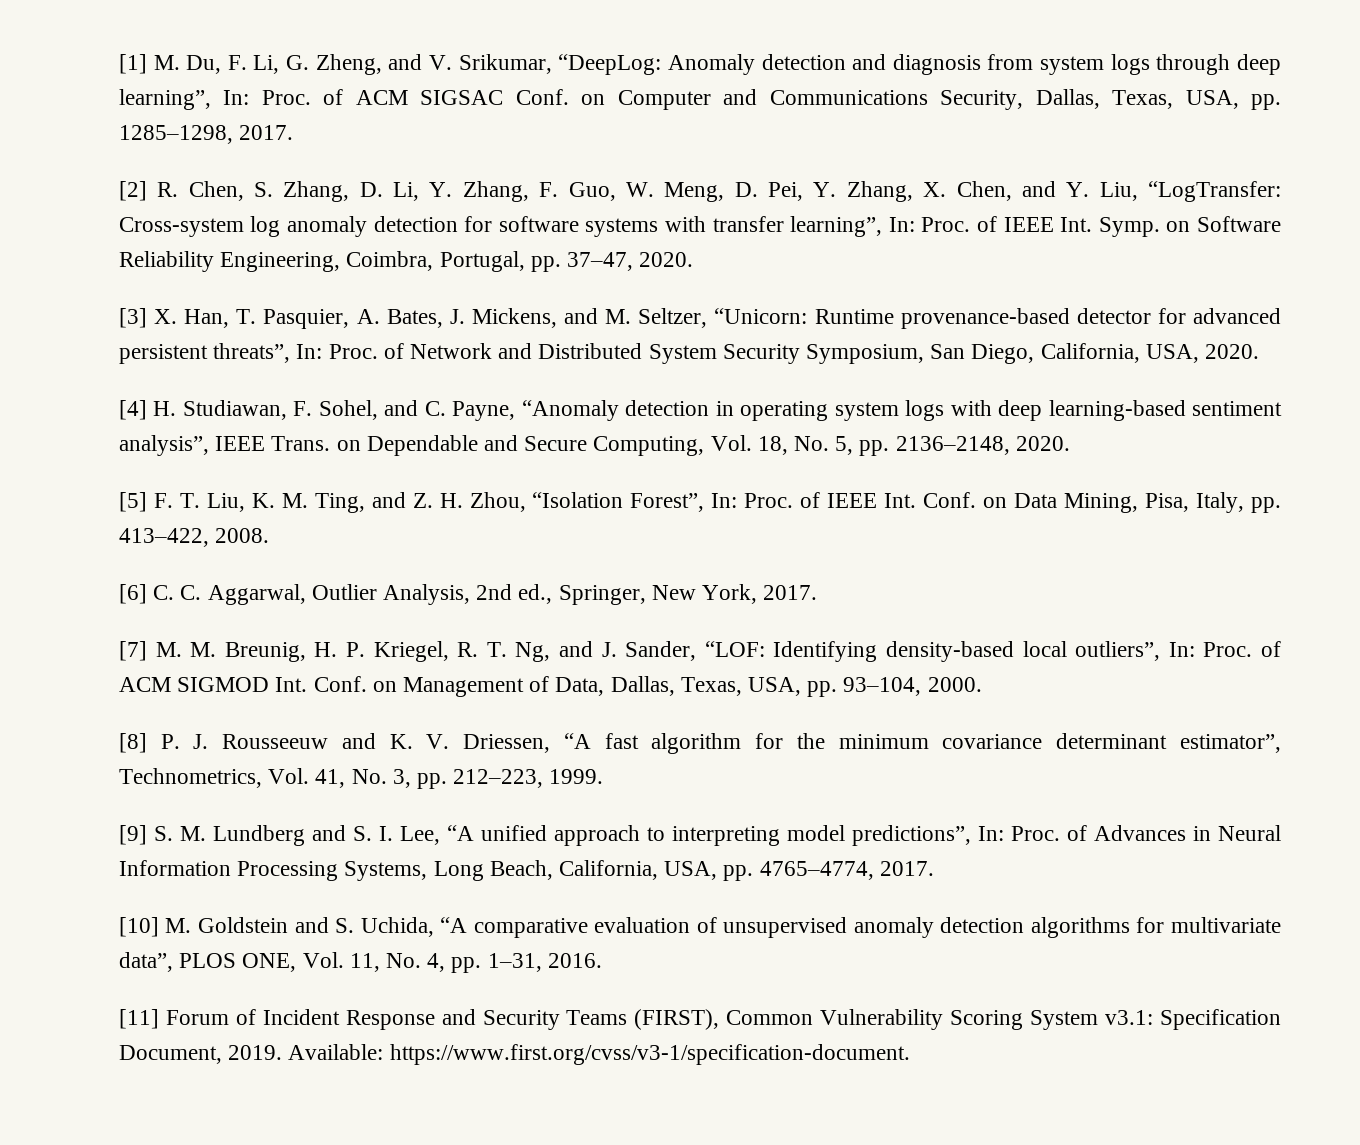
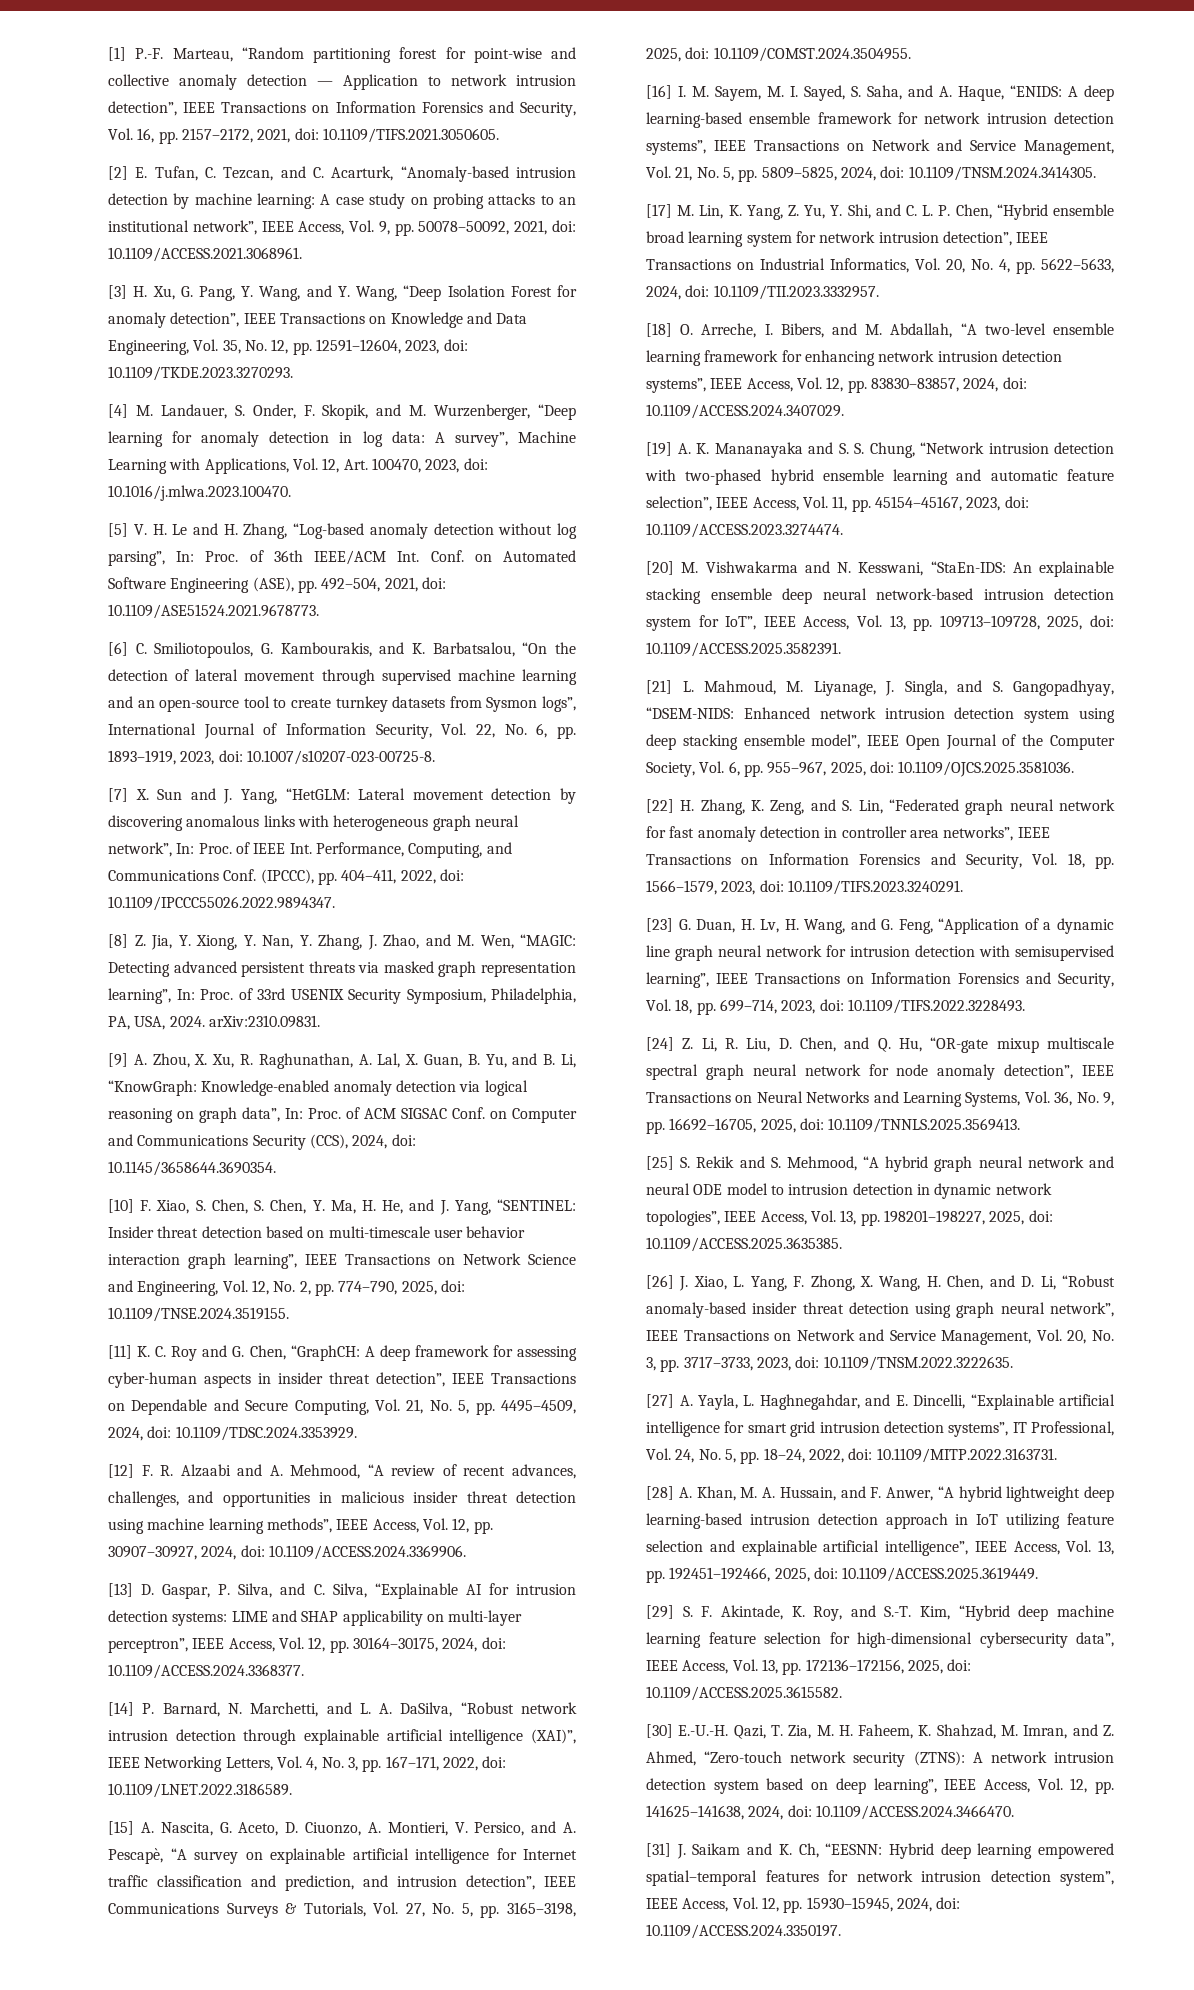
- [1] M. Du, F. Li, G. Zheng, and V. Srikumar, “DeepLog: Anomaly detection and diagnosis from system logs through deep learning”, In: Proc. of ACM SIGSAC Conf. on Computer and Communications Security, Dallas, Texas, USA, pp. 1285–1298, 2017.
- [2] R. Chen, S. Zhang, D. Li, Y. Zhang, F. Guo, W. Meng, D. Pei, Y. Zhang, X. Chen, and Y. Liu, “LogTransfer: Cross-system log anomaly detection for software systems with transfer learning”, In: Proc. of IEEE Int. Symp. on Software Reliability Engineering, Coimbra, Portugal, pp. 37–47, 2020.
- [3] X. Han, T. Pasquier, A. Bates, J. Mickens, and M. Seltzer, “Unicorn: Runtime provenance-based detector for advanced persistent threats”, In: Proc. of Network and Distributed System Security Symposium, San Diego, California, USA, 2020.
- [4] H. Studiawan, F. Sohel, and C. Payne, “Anomaly detection in operating system logs with deep learning-based sentiment analysis”, IEEE Trans. on Dependable and Secure Computing, Vol. 18, No. 5, pp. 2136–2148, 2020.
- [5] F. T. Liu, K. M. Ting, and Z. H. Zhou, “Isolation Forest”, In: Proc. of IEEE Int. Conf. on Data Mining, Pisa, Italy, pp. 413–422, 2008.
- [6] C. C. Aggarwal, Outlier Analysis, 2nd ed., Springer, New York, 2017.
- [7] M. M. Breunig, H. P. Kriegel, R. T. Ng, and J. Sander, “LOF: Identifying density-based local outliers”, In: Proc. of ACM SIGMOD Int. Conf. on Management of Data, Dallas, Texas, USA, pp. 93–104, 2000.
- [8] P. J. Rousseeuw and K. V. Driessen, “A fast algorithm for the minimum covariance determinant estimator”, Technometrics, Vol. 41, No. 3, pp. 212–223, 1999.
- [9] S. M. Lundberg and S. I. Lee, “A unified approach to interpreting model predictions”, In: Proc. of Advances in Neural Information Processing Systems, Long Beach, California, USA, pp. 4765–4774, 2017.
- [10] M. Goldstein and S. Uchida, “A comparative evaluation of unsupervised anomaly detection algorithms for multivariate data”, PLOS ONE, Vol. 11, No. 4, pp. 1–31, 2016.
- [11] Forum of Incident Response and Security Teams (FIRST), Common Vulnerability Scoring System v3.1: Specification Document, 2019. Available: https://www.first.org/cvss/v3-1/specification-document.
+ [1] P.-F. Marteau, “Random partitioning forest for point-wise and collective anomaly detection — Application to network intrusion detection”, IEEE Transactions on Information Forensics and Security, Vol. 16, pp. 2157–2172, 2021, doi: 10.1109/TIFS.2021.3050605.
+ [2] E. Tufan, C. Tezcan, and C. Acarturk, “Anomaly-based intrusion detection by machine learning: A case study on probing attacks to an institutional network”, IEEE Access, Vol. 9, pp. 50078–50092, 2021, doi: 10.1109/ACCESS.2021.3068961.
+ [3] H. Xu, G. Pang, Y. Wang, and Y. Wang, “Deep Isolation Forest for anomaly detection”, IEEE Transactions on Knowledge and Data Engineering, Vol. 35, No. 12, pp. 12591–12604, 2023, doi: 10.1109/TKDE.2023.3270293.
+ [4] M. Landauer, S. Onder, F. Skopik, and M. Wurzenberger, “Deep learning for anomaly detection in log data: A survey”, Machine Learning with Applications, Vol. 12, Art. 100470, 2023, doi: 10.1016/j.mlwa.2023.100470.
+ [5] V. H. Le and H. Zhang, “Log-based anomaly detection without log parsing”, In: Proc. of 36th IEEE/ACM Int. Conf. on Automated Software Engineering (ASE), pp. 492–504, 2021, doi: 10.1109/ASE51524.2021.9678773.
+ [6] C. Smiliotopoulos, G. Kambourakis, and K. Barbatsalou, “On the detection of lateral movement through supervised machine learning and an open-source tool to create turnkey datasets from Sysmon logs”, International Journal of Information Security, Vol. 22, No. 6, pp. 1893–1919, 2023, doi: 10.1007/s10207-023-00725-8.
+ [7] X. Sun and J. Yang, “HetGLM: Lateral movement detection by discovering anomalous links with heterogeneous graph neural network”, In: Proc. of IEEE Int. Performance, Computing, and Communications Conf. (IPCCC), pp. 404–411, 2022, doi: 10.1109/IPCCC55026.2022.9894347.
+ [8] Z. Jia, Y. Xiong, Y. Nan, Y. Zhang, J. Zhao, and M. Wen, “MAGIC: Detecting advanced persistent threats via masked graph representation learning”, In: Proc. of 33rd USENIX Security Symposium, Philadelphia, PA, USA, 2024. arXiv:2310.09831.
+ [9] A. Zhou, X. Xu, R. Raghunathan, A. Lal, X. Guan, B. Yu, and B. Li, “KnowGraph: Knowledge-enabled anomaly detection via logical reasoning on graph data”, In: Proc. of ACM SIGSAC Conf. on Computer and Communications Security (CCS), 2024, doi: 10.1145/3658644.3690354.
+ [10] F. Xiao, S. Chen, S. Chen, Y. Ma, H. He, and J. Yang, “SENTINEL: Insider threat detection based on multi-timescale user behavior interaction graph learning”, IEEE Transactions on Network Science and Engineering, Vol. 12, No. 2, pp. 774–790, 2025, doi: 10.1109/TNSE.2024.3519155.
+ [11] K. C. Roy and G. Chen, “GraphCH: A deep framework for assessing cyber-human aspects in insider threat detection”, IEEE Transactions on Dependable and Secure Computing, Vol. 21, No. 5, pp. 4495–4509, 2024, doi: 10.1109/TDSC.2024.3353929.
+ [12] F. R. Alzaabi and A. Mehmood, “A review of recent advances, challenges, and opportunities in malicious insider threat detection using machine learning methods”, IEEE Access, Vol. 12, pp. 30907–30927, 2024, doi: 10.1109/ACCESS.2024.3369906.
+ [13] D. Gaspar, P. Silva, and C. Silva, “Explainable AI for intrusion detection systems: LIME and SHAP applicability on multi-layer perceptron”, IEEE Access, Vol. 12, pp. 30164–30175, 2024, doi: 10.1109/ACCESS.2024.3368377.
+ [14] P. Barnard, N. Marchetti, and L. A. DaSilva, “Robust network intrusion detection through explainable artificial intelligence (XAI)”, IEEE Networking Letters, Vol. 4, No. 3, pp. 167–171, 2022, doi: 10.1109/LNET.2022.3186589.
+ [15] A. Nascita, G. Aceto, D. Ciuonzo, A. Montieri, V. Persico, and A. Pescapè, “A survey on explainable artificial intelligence for Internet traffic classification and prediction, and intrusion detection”, IEEE Communications Surveys & Tutorials, Vol. 27, No. 5, pp. 3165–3198, 2025, doi: 10.1109/COMST.2024.3504955.
+ [16] I. M. Sayem, M. I. Sayed, S. Saha, and A. Haque, “ENIDS: A deep learning-based ensemble framework for network intrusion detection systems”, IEEE Transactions on Network and Service Management, Vol. 21, No. 5, pp. 5809–5825, 2024, doi: 10.1109/TNSM.2024.3414305.
+ [17] M. Lin, K. Yang, Z. Yu, Y. Shi, and C. L. P. Chen, “Hybrid ensemble broad learning system for network intrusion detection”, IEEE Transactions on Industrial Informatics, Vol. 20, No. 4, pp. 5622–5633, 2024, doi: 10.1109/TII.2023.3332957.
+ [18] O. Arreche, I. Bibers, and M. Abdallah, “A two-level ensemble learning framework for enhancing network intrusion detection systems”, IEEE Access, Vol. 12, pp. 83830–83857, 2024, doi: 10.1109/ACCESS.2024.3407029.
+ [19] A. K. Mananayaka and S. S. Chung, “Network intrusion detection with two-phased hybrid ensemble learning and automatic feature selection”, IEEE Access, Vol. 11, pp. 45154–45167, 2023, doi: 10.1109/ACCESS.2023.3274474.
+ [20] M. Vishwakarma and N. Kesswani, “StaEn-IDS: An explainable stacking ensemble deep neural network-based intrusion detection system for IoT”, IEEE Access, Vol. 13, pp. 109713–109728, 2025, doi: 10.1109/ACCESS.2025.3582391.
+ [21] L. Mahmoud, M. Liyanage, J. Singla, and S. Gangopadhyay, “DSEM-NIDS: Enhanced network intrusion detection system using deep stacking ensemble model”, IEEE Open Journal of the Computer Society, Vol. 6, pp. 955–967, 2025, doi: 10.1109/OJCS.2025.3581036.
+ [22] H. Zhang, K. Zeng, and S. Lin, “Federated graph neural network for fast anomaly detection in controller area networks”, IEEE Transactions on Information Forensics and Security, Vol. 18, pp. 1566–1579, 2023, doi: 10.1109/TIFS.2023.3240291.
+ [23] G. Duan, H. Lv, H. Wang, and G. Feng, “Application of a dynamic line graph neural network for intrusion detection with semisupervised learning”, IEEE Transactions on Information Forensics and Security, Vol. 18, pp. 699–714, 2023, doi: 10.1109/TIFS.2022.3228493.
+ [24] Z. Li, R. Liu, D. Chen, and Q. Hu, “OR-gate mixup multiscale spectral graph neural network for node anomaly detection”, IEEE Transactions on Neural Networks and Learning Systems, Vol. 36, No. 9, pp. 16692–16705, 2025, doi: 10.1109/TNNLS.2025.3569413.
+ [25] S. Rekik and S. Mehmood, “A hybrid graph neural network and neural ODE model to intrusion detection in dynamic network topologies”, IEEE Access, Vol. 13, pp. 198201–198227, 2025, doi: 10.1109/ACCESS.2025.3635385.
+ [26] J. Xiao, L. Yang, F. Zhong, X. Wang, H. Chen, and D. Li, “Robust anomaly-based insider threat detection using graph neural network”, IEEE Transactions on Network and Service Management, Vol. 20, No. 3, pp. 3717–3733, 2023, doi: 10.1109/TNSM.2022.3222635.
+ [27] A. Yayla, L. Haghnegahdar, and E. Dincelli, “Explainable artificial intelligence for smart grid intrusion detection systems”, IT Professional, Vol. 24, No. 5, pp. 18–24, 2022, doi: 10.1109/MITP.2022.3163731.
+ [28] A. Khan, M. A. Hussain, and F. Anwer, “A hybrid lightweight deep learning-based intrusion detection approach in IoT utilizing feature selection and explainable artificial intelligence”, IEEE Access, Vol. 13, pp. 192451–192466, 2025, doi: 10.1109/ACCESS.2025.3619449.
+ [29] S. F. Akintade, K. Roy, and S.-T. Kim, “Hybrid deep machine learning feature selection for high-dimensional cybersecurity data”, IEEE Access, Vol. 13, pp. 172136–172156, 2025, doi: 10.1109/ACCESS.2025.3615582.
+ [30] E.-U.-H. Qazi, T. Zia, M. H. Faheem, K. Shahzad, M. Imran, and Z. Ahmed, “Zero-touch network security (ZTNS): A network intrusion detection system based on deep learning”, IEEE Access, Vol. 12, pp. 141625–141638, 2024, doi: 10.1109/ACCESS.2024.3466470.
+ [31] J. Saikam and K. Ch, “EESNN: Hybrid deep learning empowered spatial–temporal features for network intrusion detection system”, IEEE Access, Vol. 12, pp. 15930–15945, 2024, doi: 10.1109/ACCESS.2024.3350197.

